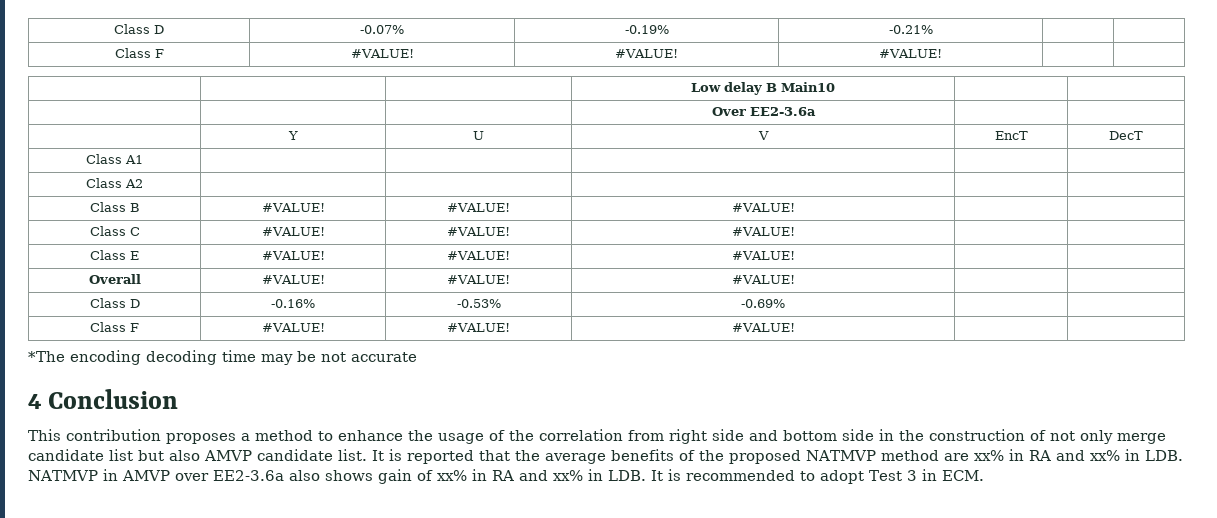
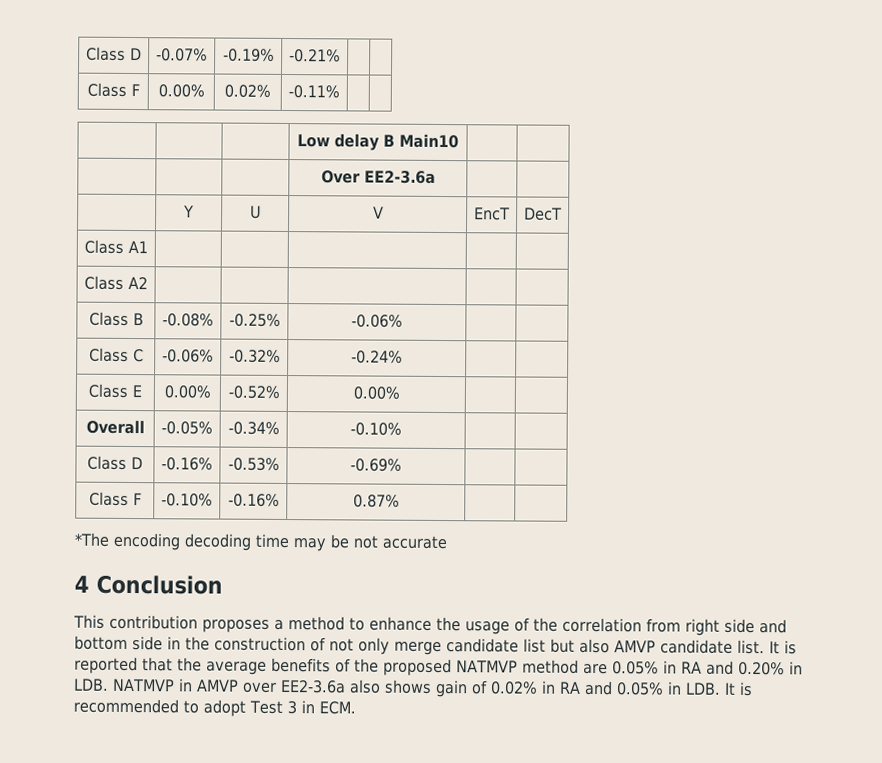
  Class D | -0.07% | -0.19% | -0.21% | |
- Class F | #VALUE! | #VALUE! | #VALUE! | |
+ Class F | 0.00% | 0.02% | -0.11% | |
- Class B | #VALUE! | #VALUE! | #VALUE! | |
+ Class B | -0.08% | -0.25% | -0.06% | |
- Class C | #VALUE! | #VALUE! | #VALUE! | |
+ Class C | -0.06% | -0.32% | -0.24% | |
- Class E | #VALUE! | #VALUE! | #VALUE! | |
- Overall | #VALUE! | #VALUE! | #VALUE! | |
+ Class E | 0.00% | -0.52% | 0.00% | |
+ Overall | -0.05% | -0.34% | -0.10% | |
  Class D | -0.16% | -0.53% | -0.69% | |
- Class F | #VALUE! | #VALUE! | #VALUE! | |
+ Class F | -0.10% | -0.16% | 0.87% | |
- It is reported that the average benefits of the proposed NATMVP method are xx% in RA and xx% in LDB. NATMVP in AMVP over EE2-3.6a also shows gain of xx% in RA and xx% in LDB. It is recommended to adopt Test 3 in ECM.
+ It is reported that the average benefits of the proposed NATMVP method are 0.05% in RA and 0.20% in LDB. NATMVP in AMVP over EE2-3.6a also shows gain of 0.02% in RA and 0.05% in LDB. It is recommended to adopt Test 3 in ECM.

